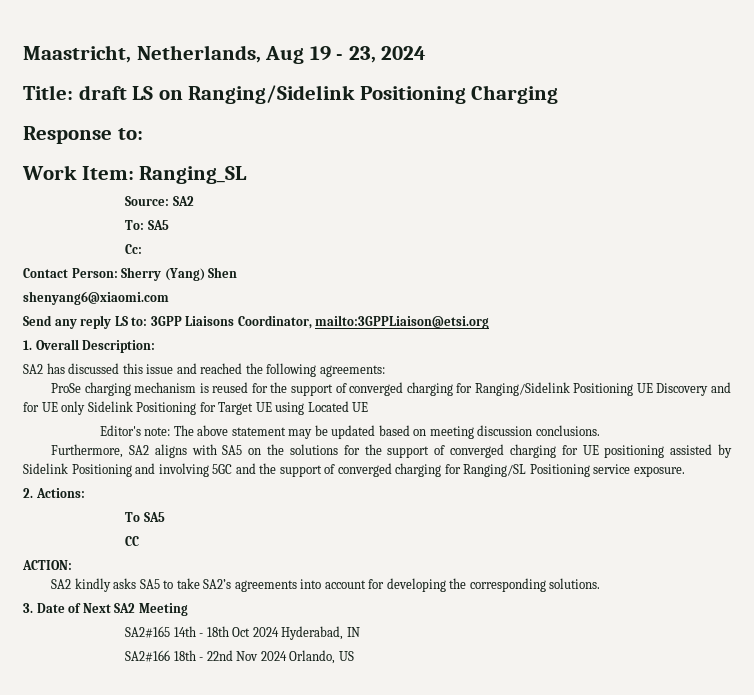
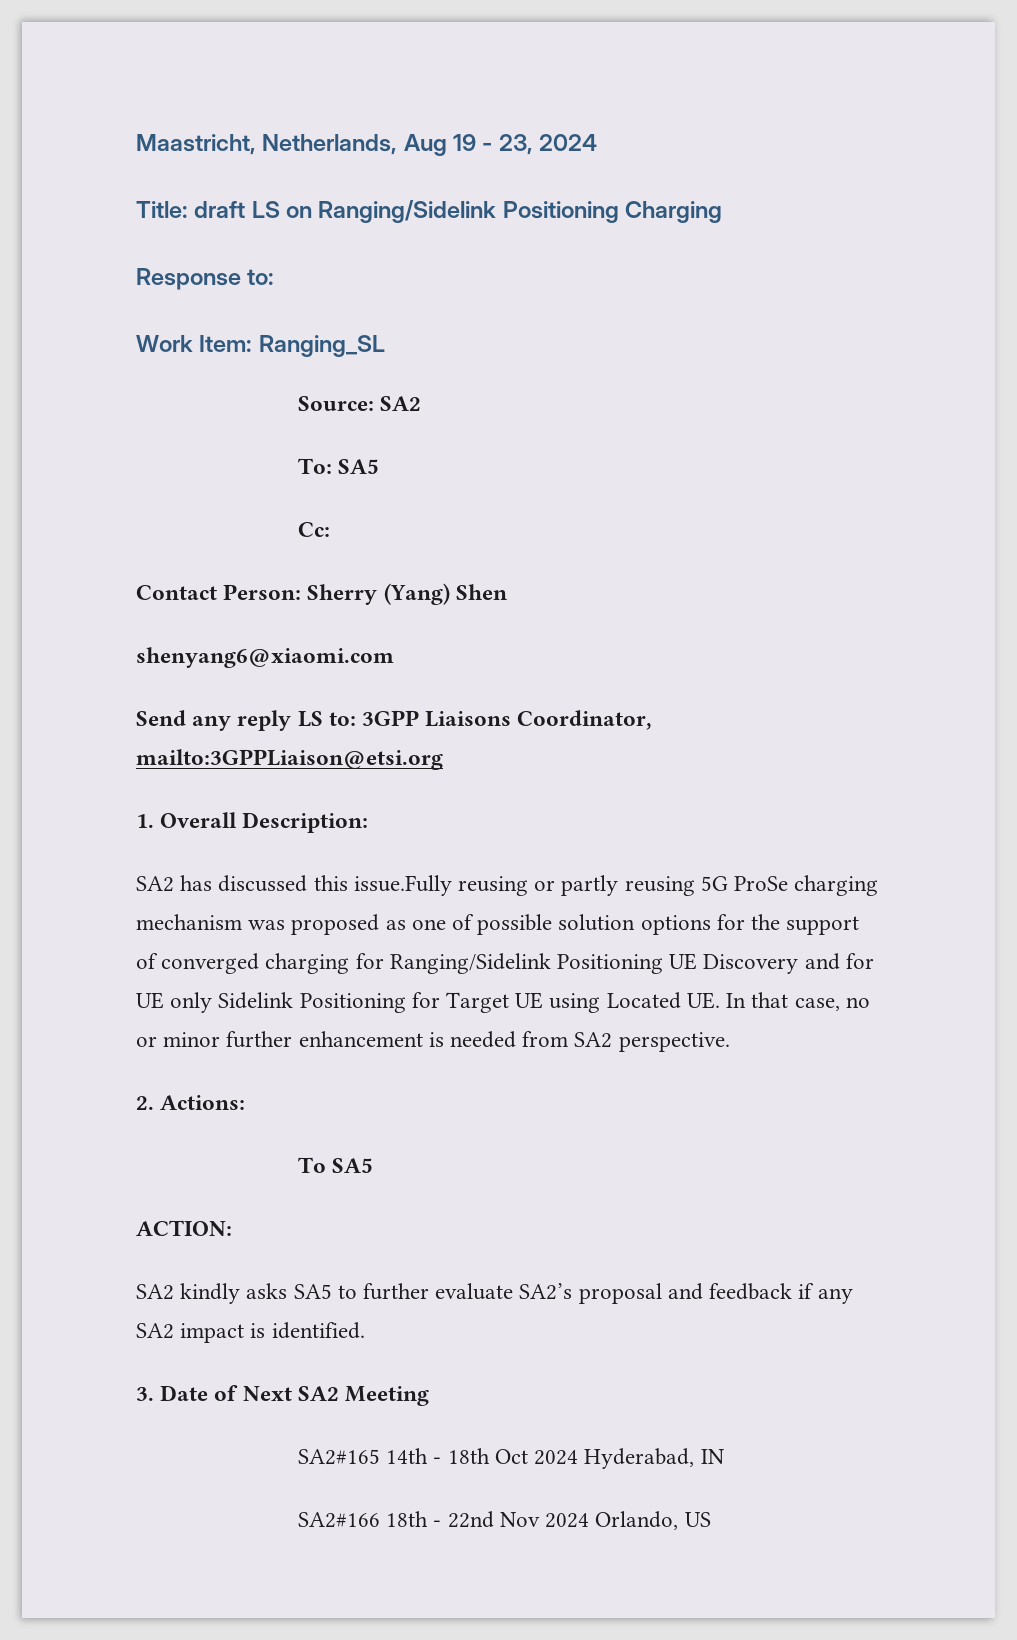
- SA2 has discussed this issue and reached the following agreements:
- ProSe charging mechanism is reused for the support of converged charging for Ranging/Sidelink Positioning UE Discovery and for UE only Sidelink Positioning for Target UE using Located UE
- Editor's note: The above statement may be updated based on meeting discussion conclusions.
- Furthermore, SA2 aligns with SA5 on the solutions for the support of converged charging for UE positioning assisted by Sidelink Positioning and involving 5GC and the support of converged charging for Ranging/SL Positioning service exposure.
+ SA2 has discussed this issue.Fully reusing or partly reusing 5G ProSe charging mechanism was proposed as one of possible solution options for the support of converged charging for Ranging/Sidelink Positioning UE Discovery and for UE only Sidelink Positioning for Target UE using Located UE. In that case, no or minor further enhancement is needed from SA2 perspective.
- CC
- SA2 kindly asks SA5 to take SA2’s agreements into account for developing the corresponding solutions.
+ SA2 kindly asks SA5 to further evaluate SA2’s proposal and feedback if any SA2 impact is identified.

